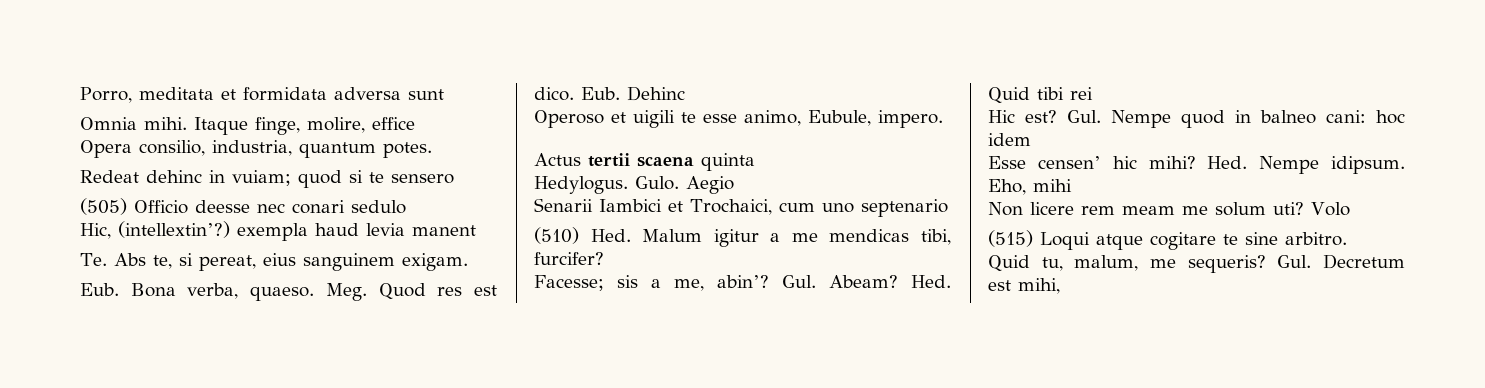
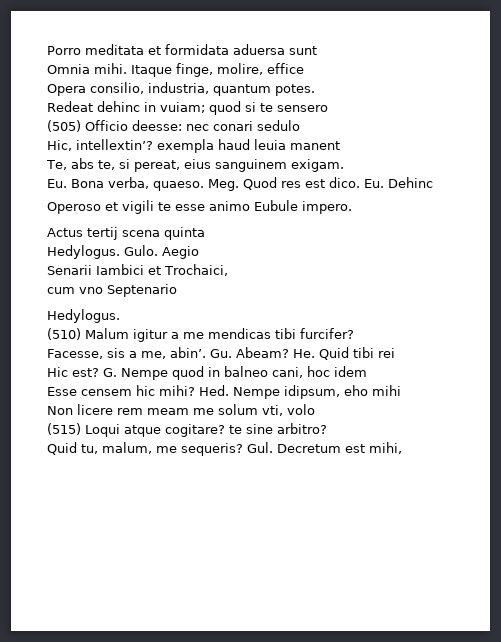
- Porro, meditata et formidata adversa sunt
+ Porro meditata et formidata aduersa sunt
- (505) Officio deesse nec conari sedulo
+ (505) Officio deesse: nec conari sedulo
- Hic, (intellextin’?) exempla haud levia manent
+ Hic, intellextin’? exempla haud leuia manent
- Te. Abs te, si pereat, eius sanguinem exigam.
+ Te, abs te, si pereat, eius sanguinem exigam.
- Eub. Bona verba, quaeso.
+ Eu. Bona verba, quaeso.
- Eub. Dehinc
+ Eu. Dehinc
- Operoso et uigili te esse animo, Eubule, impero.
+ Operoso et vigili te esse animo Eubule impero.
- Actus tertii scaena quinta
+ Actus tertij scena quinta
- Senarii Iambici et Trochaici, cum uno septenario
+ Senarii Iambici et Trochaici,
+ cum vno Septenario
+ Hedylogus.
- (510) Hed. Malum igitur a me mendicas tibi, furcifer?
+ (510) Malum igitur a me mendicas tibi furcifer?
- Facesse; sis a me, abin’? Gul. Abeam? Hed. Quid tibi rei
+ Facesse, sis a me, abin’. Gu. Abeam? He. Quid tibi rei
- Gul. Nempe quod in balneo cani: hoc idem
+ G. Nempe quod in balneo cani, hoc idem
- Esse censen’ hic mihi?
+ Esse censem hic mihi?
- Hed. Nempe idipsum. Eho, mihi
+ Hed. Nempe idipsum, eho mihi
- Non licere rem meam me solum uti? Volo
+ Non licere rem meam me solum vti, volo
- (515) Loqui atque cogitare te sine arbitro.
+ (515) Loqui atque cogitare? te sine arbitro?

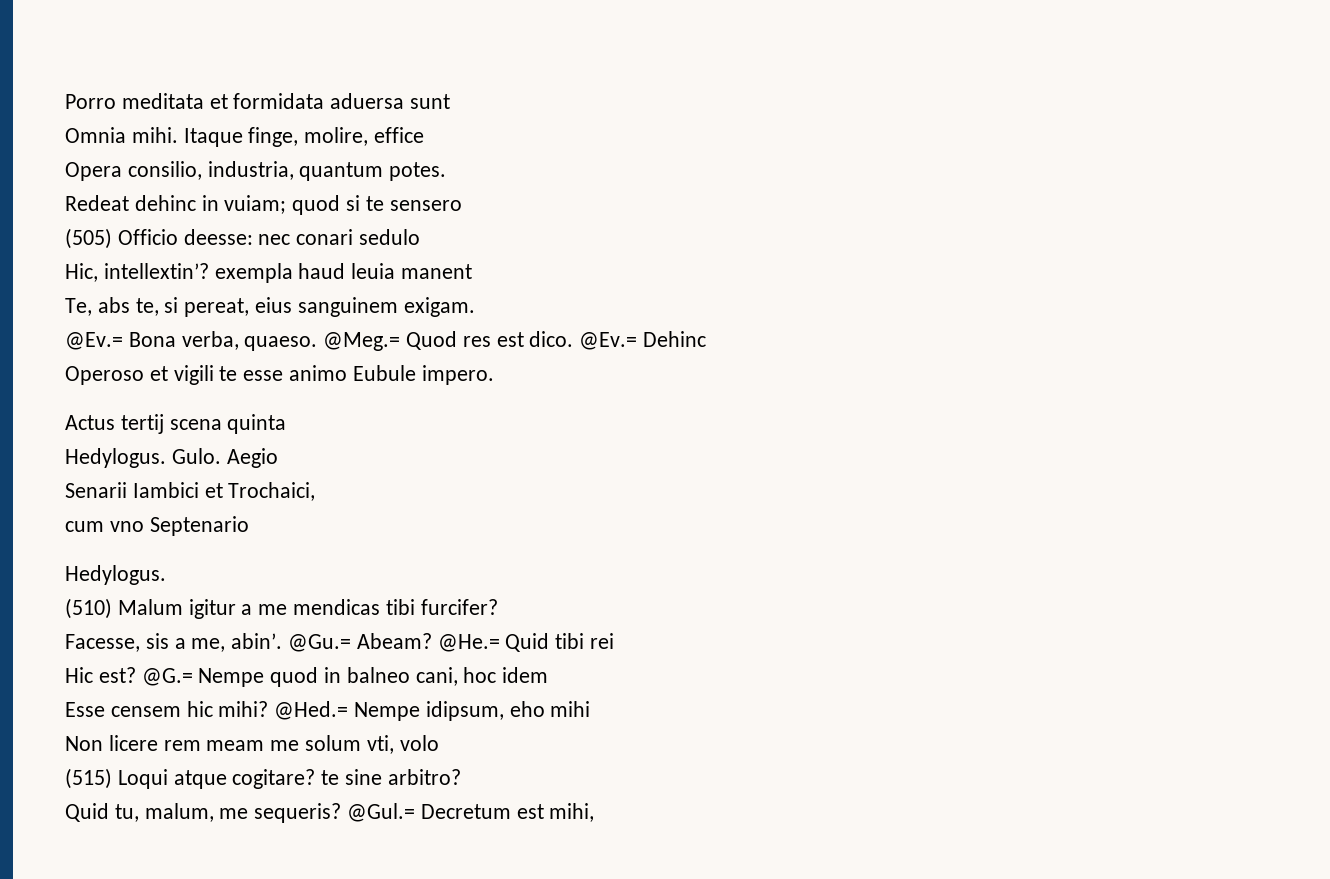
- Eu. Bona verba, quaeso.
+ @Ev.= Bona verba, quaeso.
- Meg. Quod res est dico.
+ @Meg.= Quod res est dico.
- Eu. Dehinc
+ @Ev.= Dehinc
- Gu. Abeam? He. Quid tibi rei
+ @Gu.= Abeam? @He.= Quid tibi rei
- G. Nempe quod in balneo cani, hoc idem
+ @G.= Nempe quod in balneo cani, hoc idem
- Hed. Nempe idipsum, eho mihi
+ @Hed.= Nempe idipsum, eho mihi
- Gul. Decretum est mihi,
+ @Gul.= Decretum est mihi,

